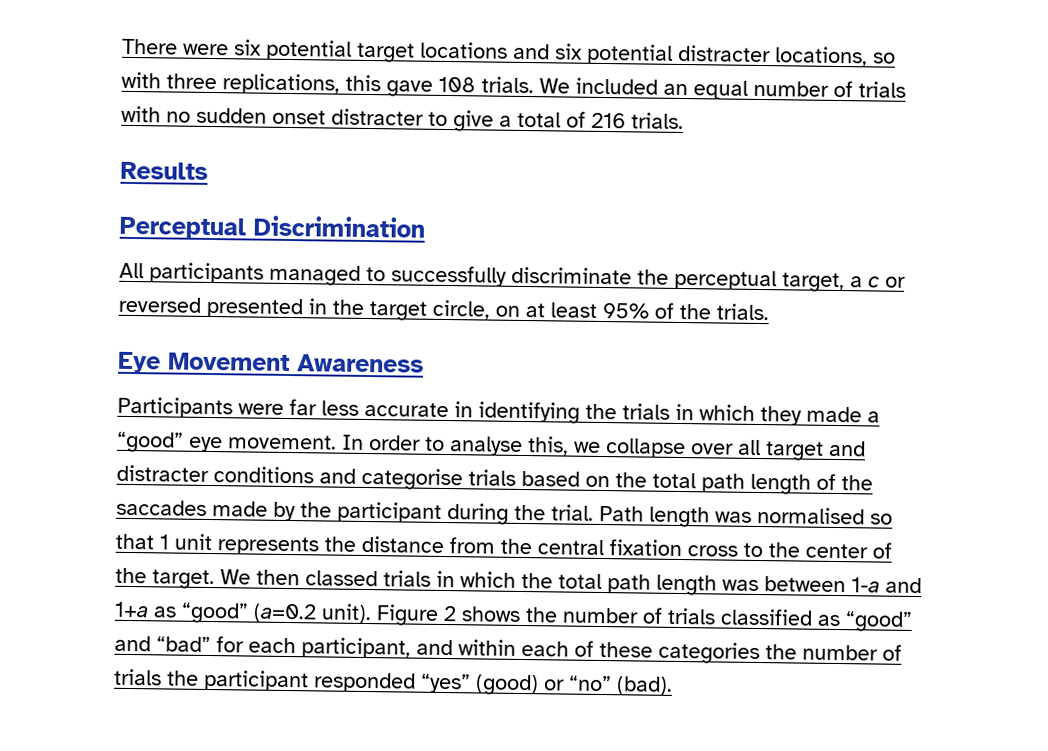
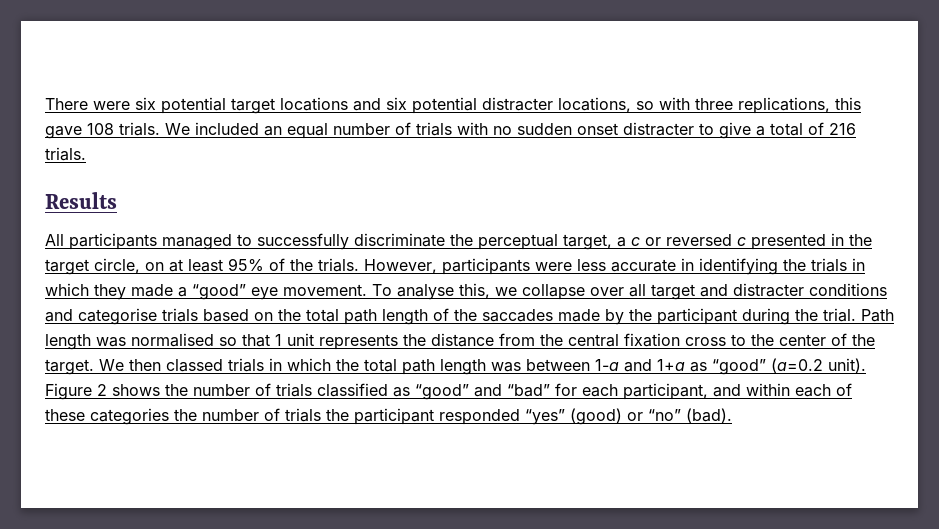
- Perceptual Discrimination
- All participants managed to successfully discriminate the perceptual target, a c or reversed presented in the target circle, on at least 95% of the trials.
- Eye Movement Awareness
- Participants were far less accurate in identifying the trials in which they made a “good” eye movement.
+ All participants managed to successfully discriminate the perceptual target, a c or reversed c presented in the target circle, on at least 95% of the trials. However, participants were less accurate in identifying the trials in which they made a “good” eye movement.
- In order to analyse this, we collapse over all target and distracter conditions and categorise trials based on the total path length of the saccades made by the participant during the trial.
+ To analyse this, we collapse over all target and distracter conditions and categorise trials based on the total path length of the saccades made by the participant during the trial.

